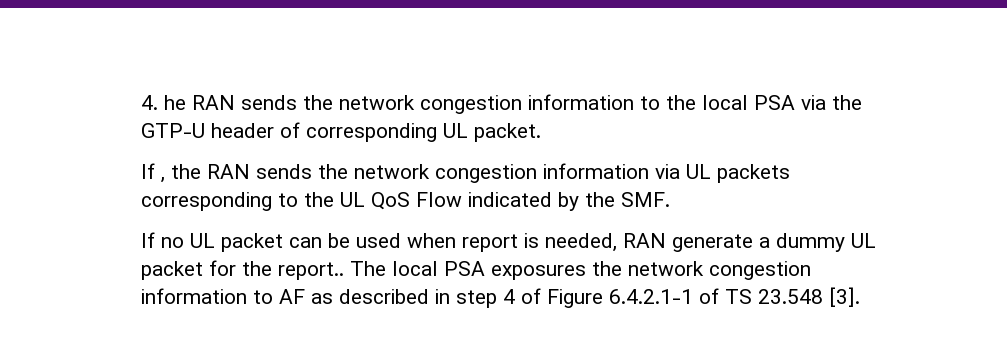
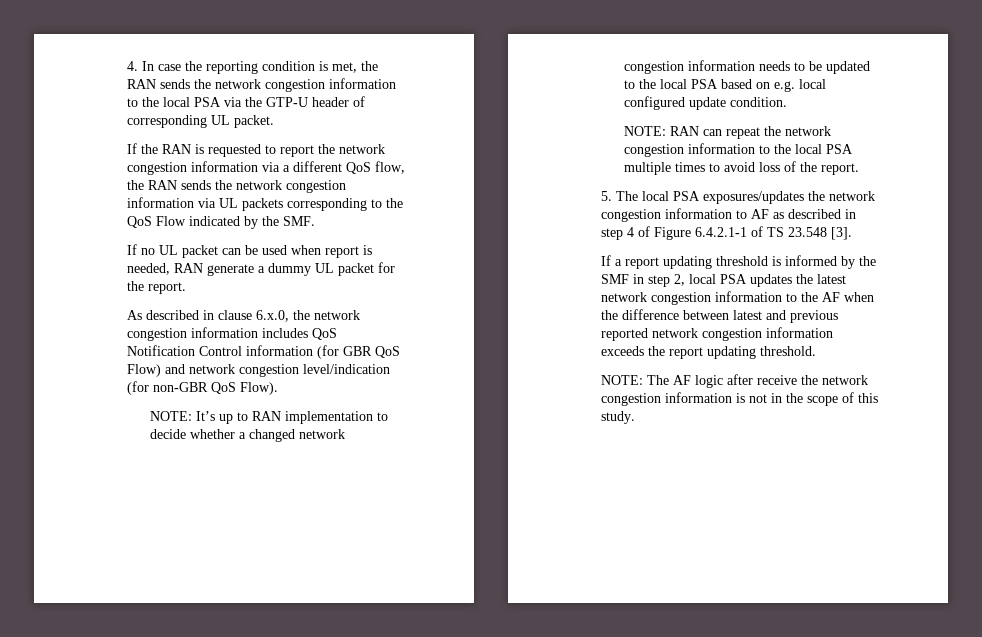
- 4. he RAN sends the network congestion information to the local PSA via the GTP-U header of corresponding UL packet.
+ 4. In case the reporting condition is met, the RAN sends the network congestion information to the local PSA via the GTP-U header of corresponding UL packet.
- If , the RAN sends the network congestion information via UL packets corresponding to the UL QoS Flow indicated by the SMF.
+ If the RAN is requested to report the network congestion information via a different QoS flow, the RAN sends the network congestion information via UL packets corresponding to the QoS Flow indicated by the SMF.
- If no UL packet can be used when report is needed, RAN generate a dummy UL packet for the report.. The local PSA exposures the network congestion information to AF as described in step 4 of Figure 6.4.2.1-1 of TS 23.548 [3].
+ If no UL packet can be used when report is needed, RAN generate a dummy UL packet for the report.
+ As described in clause 6.x.0, the network congestion information includes QoS Notification Control information (for GBR QoS Flow) and network congestion level/indication (for non-GBR QoS Flow).
+ NOTE: It’s up to RAN implementation to decide whether a changed network congestion information needs to be updated to the local PSA based on e.g. local configured update condition.
+ NOTE: RAN can repeat the network congestion information to the local PSA multiple times to avoid loss of the report.
+ 5. The local PSA exposures/updates the network congestion information to AF as described in step 4 of Figure 6.4.2.1-1 of TS 23.548 [3].
+ If a report updating threshold is informed by the SMF in step 2, local PSA updates the latest network congestion information to the AF when the difference between latest and previous reported network congestion information exceeds the report updating threshold.
+ NOTE: The AF logic after receive the network congestion information is not in the scope of this study.

